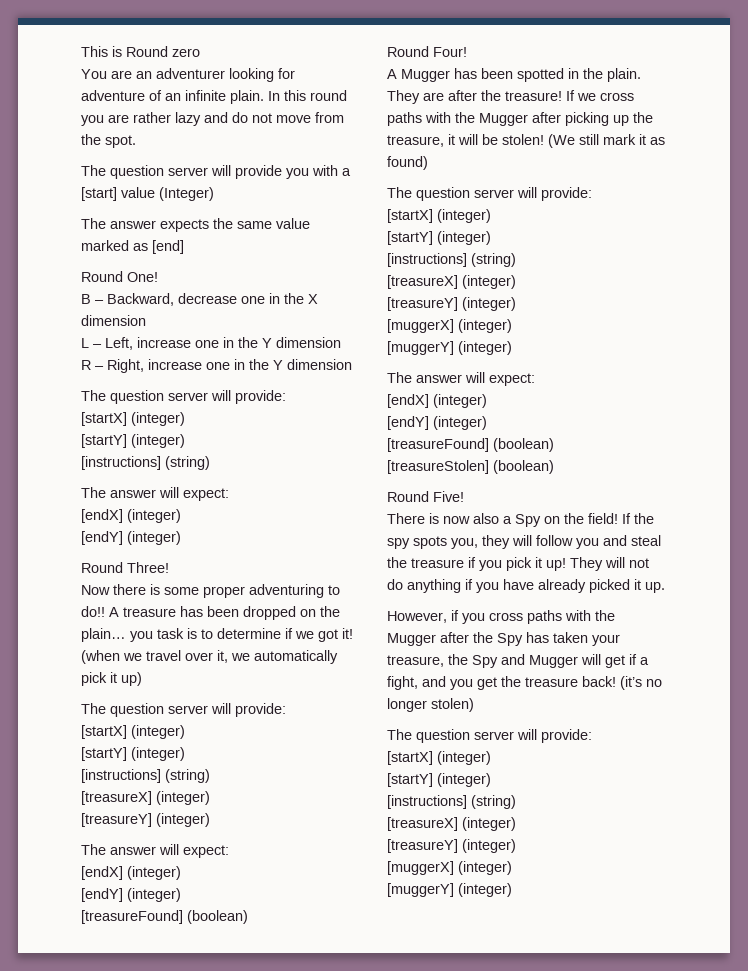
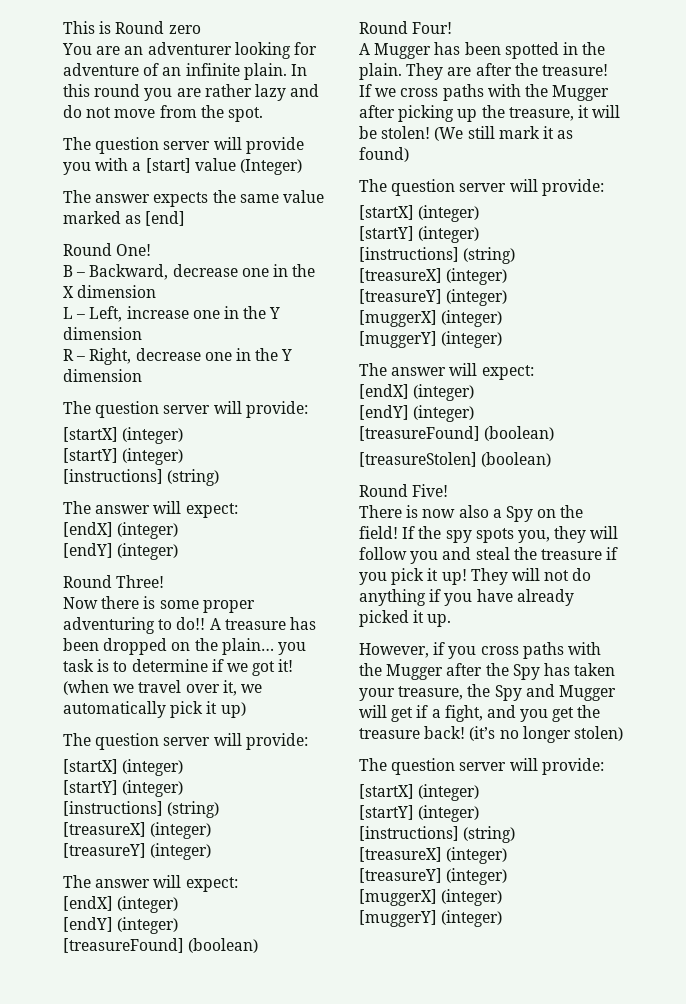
- R – Right, increase one in the Y dimension
+ R – Right, decrease one in the Y dimension

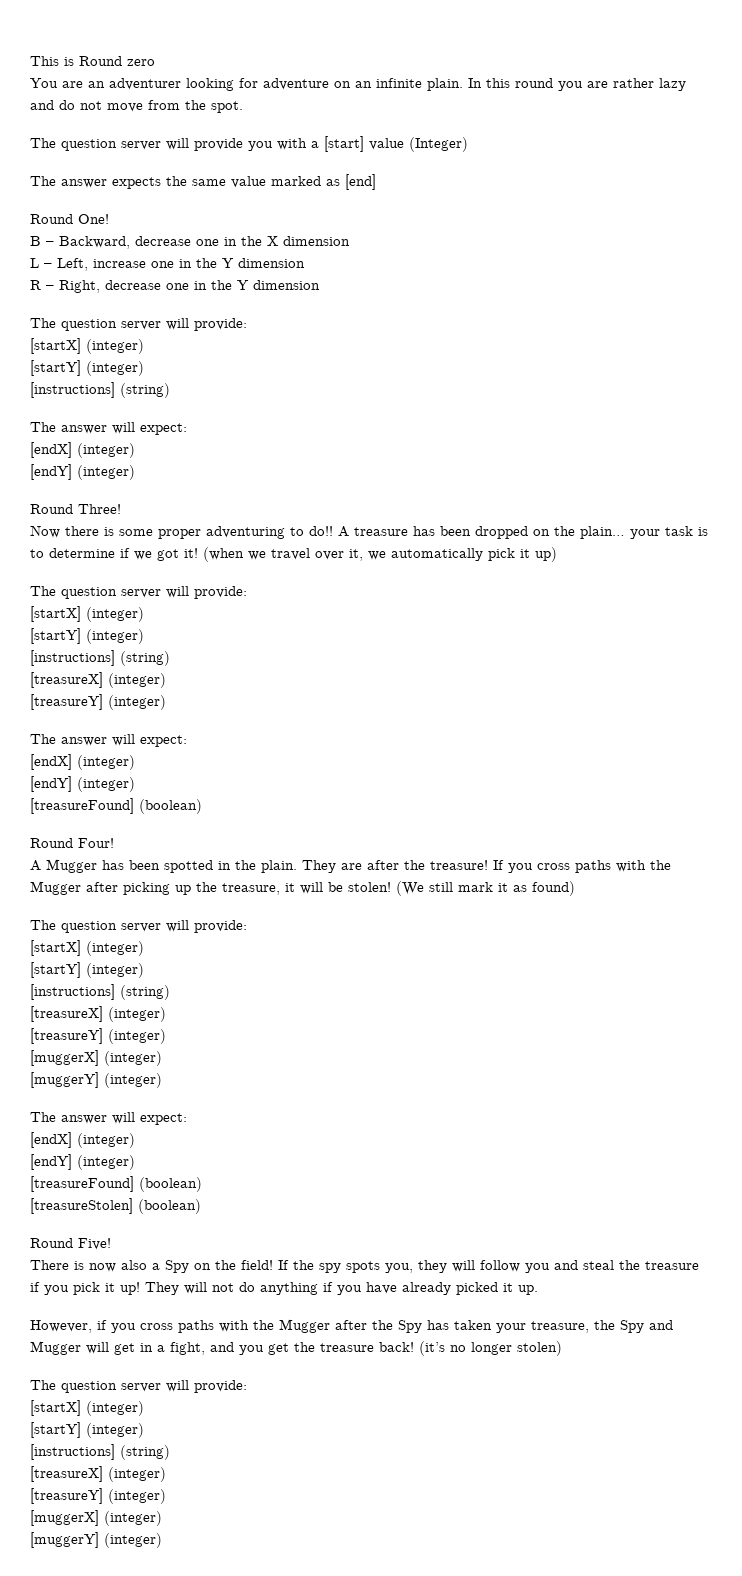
- You are an adventurer looking for adventure of an infinite plain.
+ You are an adventurer looking for adventure on an infinite plain.
- A treasure has been dropped on the plain… you task is to determine if we got it!
+ A treasure has been dropped on the plain… your task is to determine if we got it!
- If we cross paths with the Mugger after picking up the treasure, it will be stolen!
+ If you cross paths with the Mugger after picking up the treasure, it will be stolen!
- However, if you cross paths with the Mugger after the Spy has taken your treasure, the Spy and Mugger will get if a fight, and you get the treasure back!
+ However, if you cross paths with the Mugger after the Spy has taken your treasure, the Spy and Mugger will get in a fight, and you get the treasure back!

